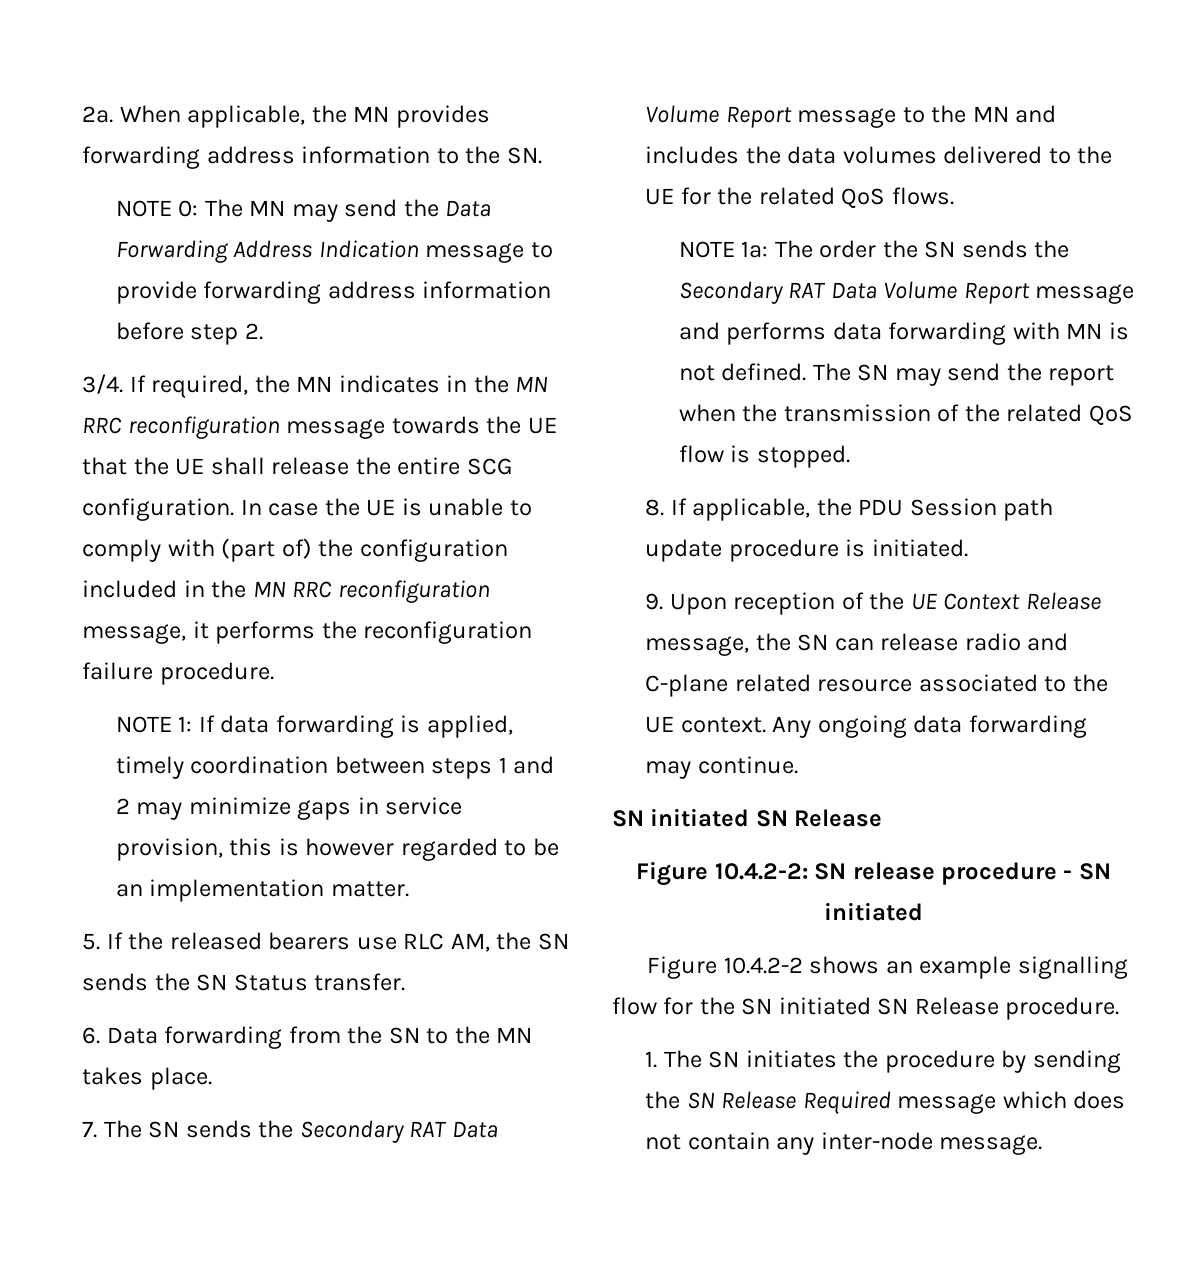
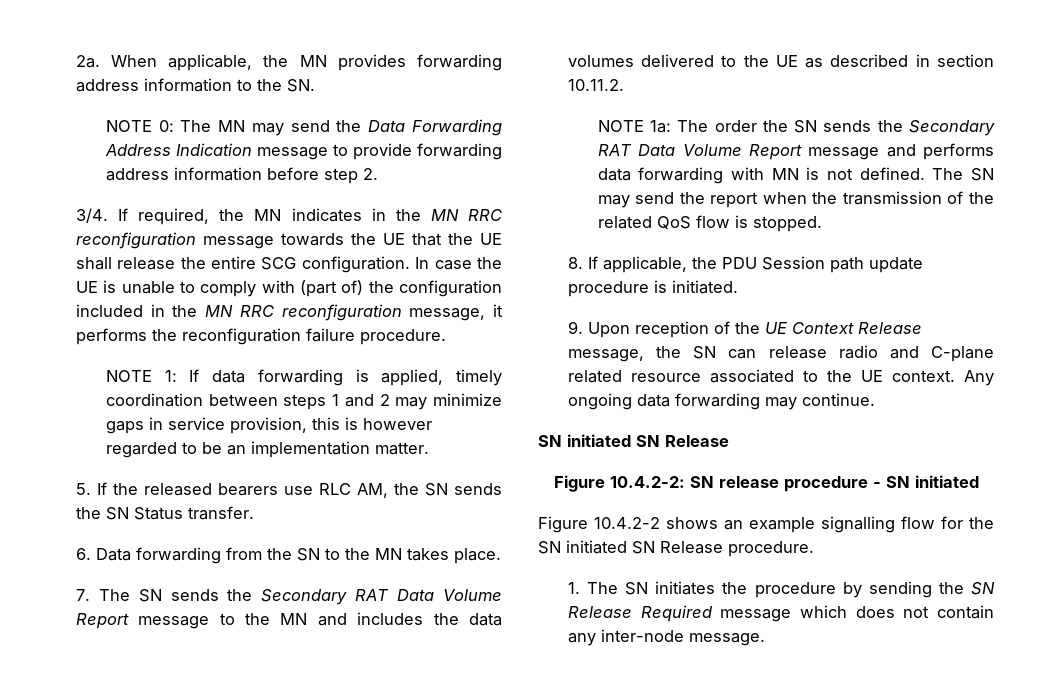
- 7. The SN sends the Secondary RAT Data Volume Report message to the MN and includes the data volumes delivered to the UE for the related QoS flows.
+ 7. The SN sends the Secondary RAT Data Volume Report message to the MN and includes the data volumes delivered to the UE as described in section 10.11.2.

